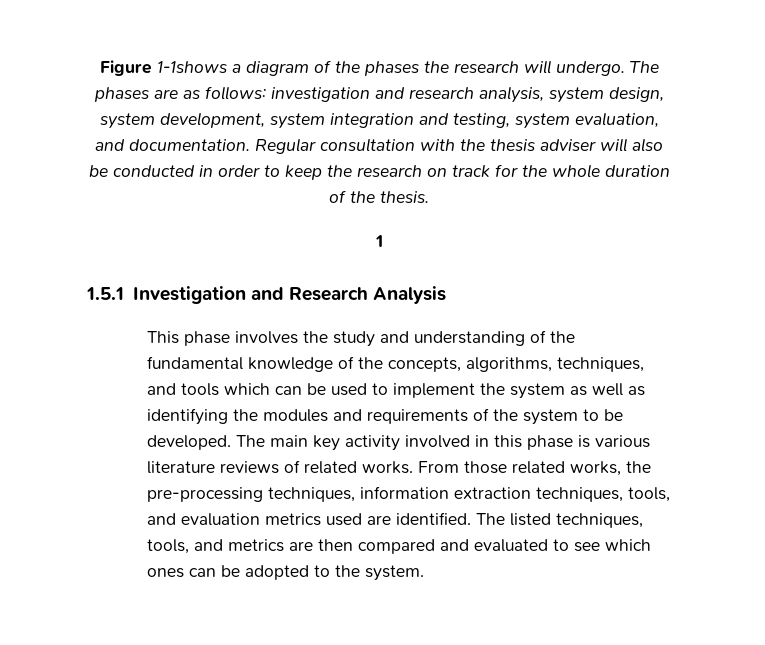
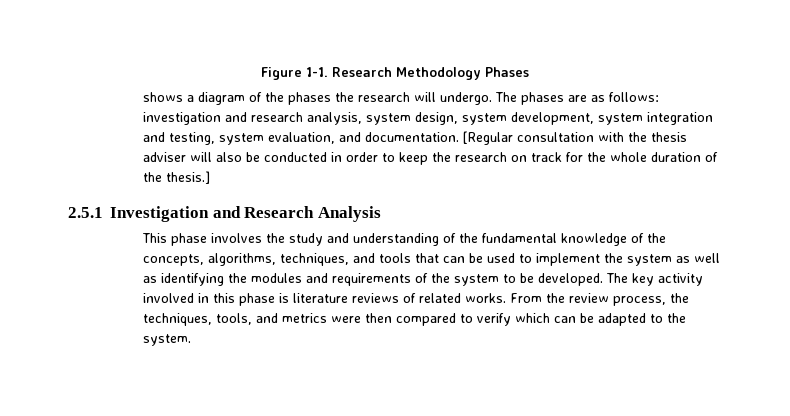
- Figure 1-1shows a diagram of the phases the research will undergo.
+ Figure 1-1. Research Methodology Phases
+ shows a diagram of the phases the research will undergo.
- Regular consultation with the thesis adviser will also be conducted in order to keep the research on track for the whole duration of the thesis.
- 1
- 1.5.1 Investigation and Research Analysis
+ [Regular consultation with the thesis adviser will also be conducted in order to keep the research on track for the whole duration of the thesis.]
+ 2.5.1 Investigation and Research Analysis
- This phase involves the study and understanding of the fundamental knowledge of the concepts, algorithms, techniques, and tools which can be used to implement the system as well as identifying the modules and requirements of the system to be developed.
+ This phase involves the study and understanding of the fundamental knowledge of the concepts, algorithms, techniques, and tools that can be used to implement the system as well as identifying the modules and requirements of the system to be developed.
- The main key activity involved in this phase is various literature reviews of related works.
+ The key activity involved in this phase is literature reviews of related works.
- From those related works, the pre-processing techniques, information extraction techniques, tools, and evaluation metrics used are identified. The listed techniques, tools, and metrics are then compared and evaluated to see which ones can be adopted to the system.
+ From the review process, the techniques, tools, and metrics were then compared to verify which can be adapted to the system.

